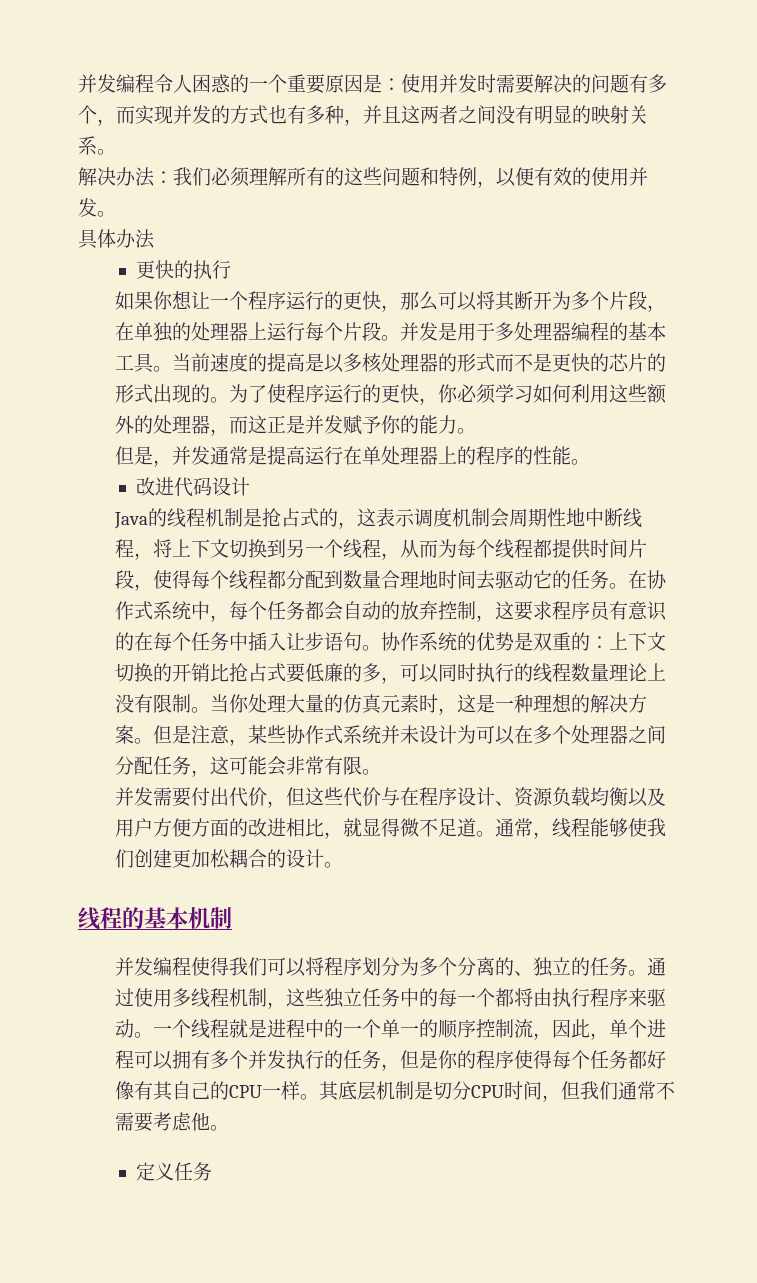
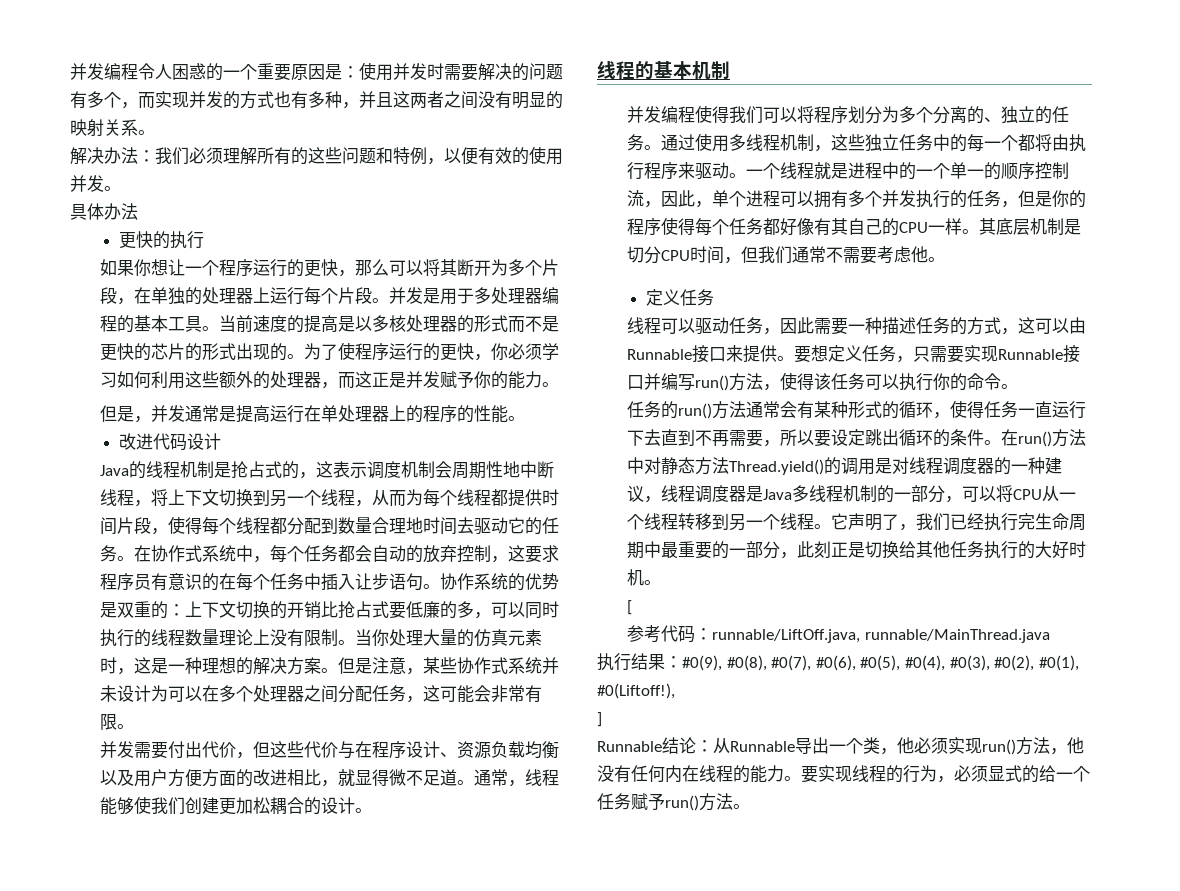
+ 线程可以驱动任务，因此需要一种描述任务的方式，这可以由Runnable接口来提供。要想定义任务，只需要实现Runnable接口并编写run()方法，使得该任务可以执行你的命令。
+ 任务的run()方法通常会有某种形式的循环，使得任务一直运行下去直到不再需要，所以要设定跳出循环的条件。在run()方法中对静态方法Thread.yield()的调用是对线程调度器的一种建议，线程调度器是Java多线程机制的一部分，可以将CPU从一个线程转移到另一个线程。它声明了，我们已经执行完生命周期中最重要的一部分，此刻正是切换给其他任务执行的大好时机。
+ [
+ 参考代码：runnable/LiftOff.java, runnable/MainThread.java
+ 执行结果：#0(9), #0(8), #0(7), #0(6), #0(5), #0(4), #0(3), #0(2), #0(1), #0(Liftoff!),
+ ]
+ Runnable结论：从Runnable导出一个类，他必须实现run()方法，他没有任何内在线程的能力。要实现线程的行为，必须显式的给一个任务赋予run()方法。

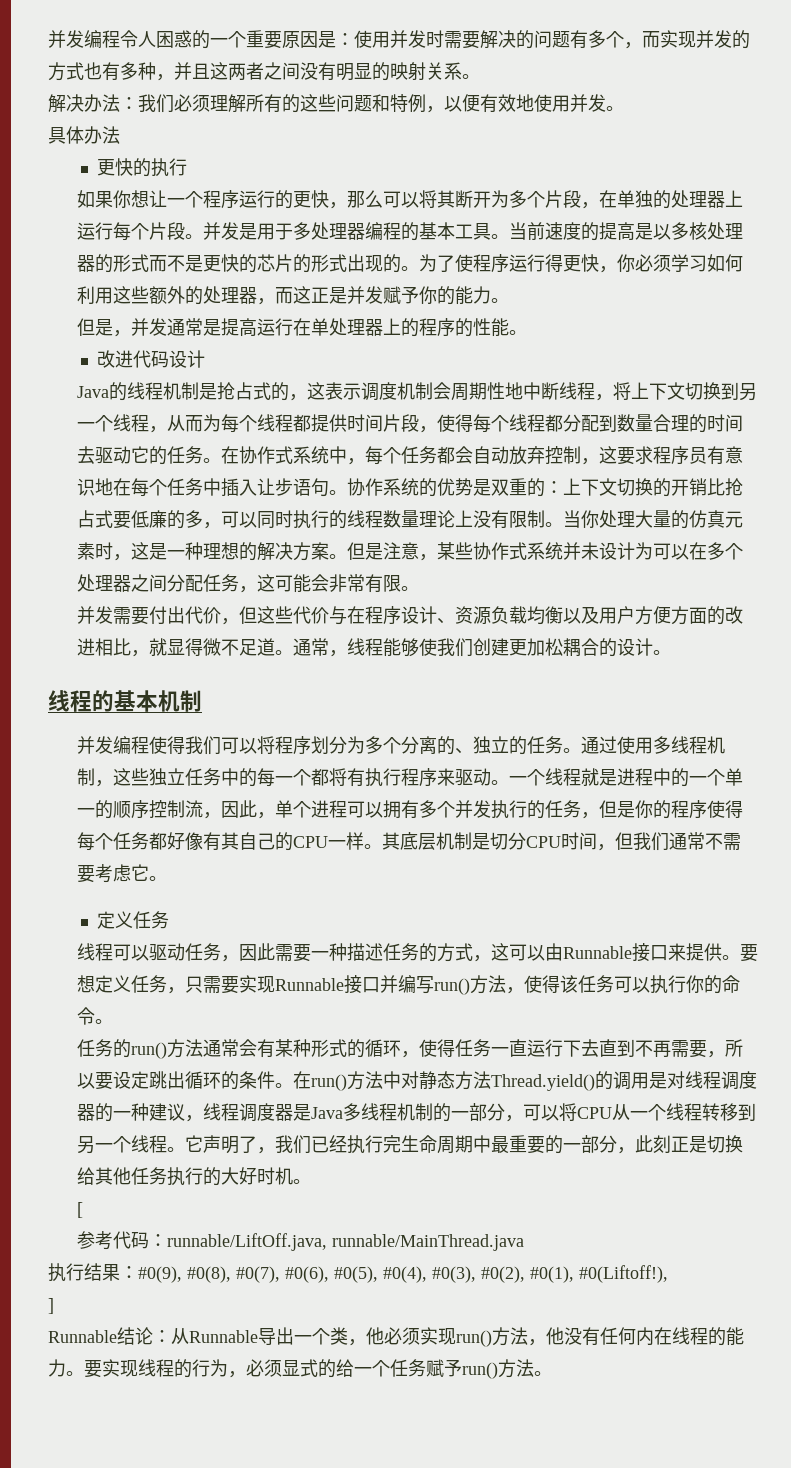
- 解决办法：我们必须理解所有的这些问题和特例，以便有效的使用并发。
+ 解决办法：我们必须理解所有的这些问题和特例，以便有效地使用并发。
- 为了使程序运行的更快，你必须学习如何利用这些额外的处理器，而这正是并发赋予你的能力。
+ 为了使程序运行得更快，你必须学习如何利用这些额外的处理器，而这正是并发赋予你的能力。
- Java的线程机制是抢占式的，这表示调度机制会周期性地中断线程，将上下文切换到另一个线程，从而为每个线程都提供时间片段，使得每个线程都分配到数量合理地时间去驱动它的任务。
+ Java的线程机制是抢占式的，这表示调度机制会周期性地中断线程，将上下文切换到另一个线程，从而为每个线程都提供时间片段，使得每个线程都分配到数量合理的时间去驱动它的任务。
- 在协作式系统中，每个任务都会自动的放弃控制，这要求程序员有意识的在每个任务中插入让步语句。
+ 在协作式系统中，每个任务都会自动放弃控制，这要求程序员有意识地在每个任务中插入让步语句。
- 通过使用多线程机制，这些独立任务中的每一个都将由执行程序来驱动。
+ 通过使用多线程机制，这些独立任务中的每一个都将有执行程序来驱动。
- 其底层机制是切分CPU时间，但我们通常不需要考虑他。
+ 其底层机制是切分CPU时间，但我们通常不需要考虑它。

